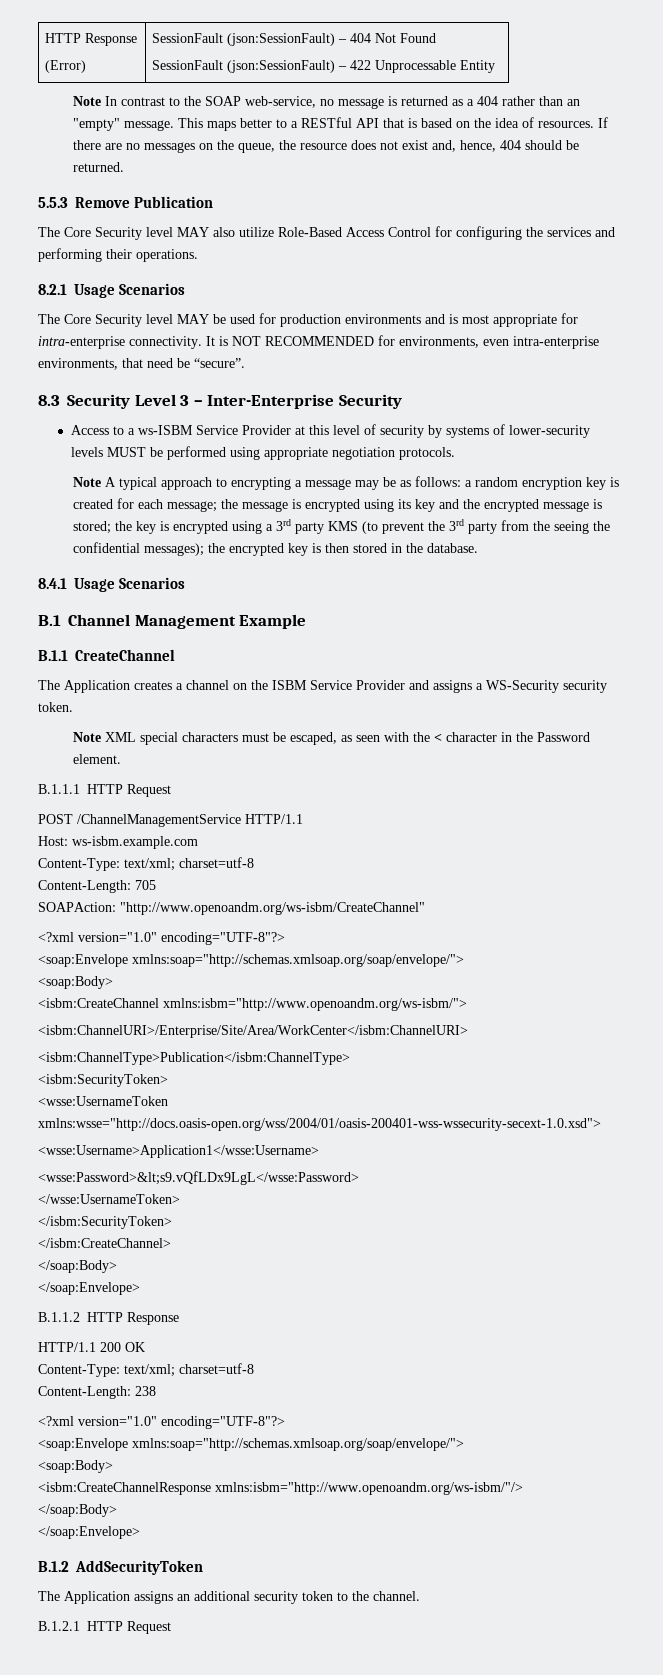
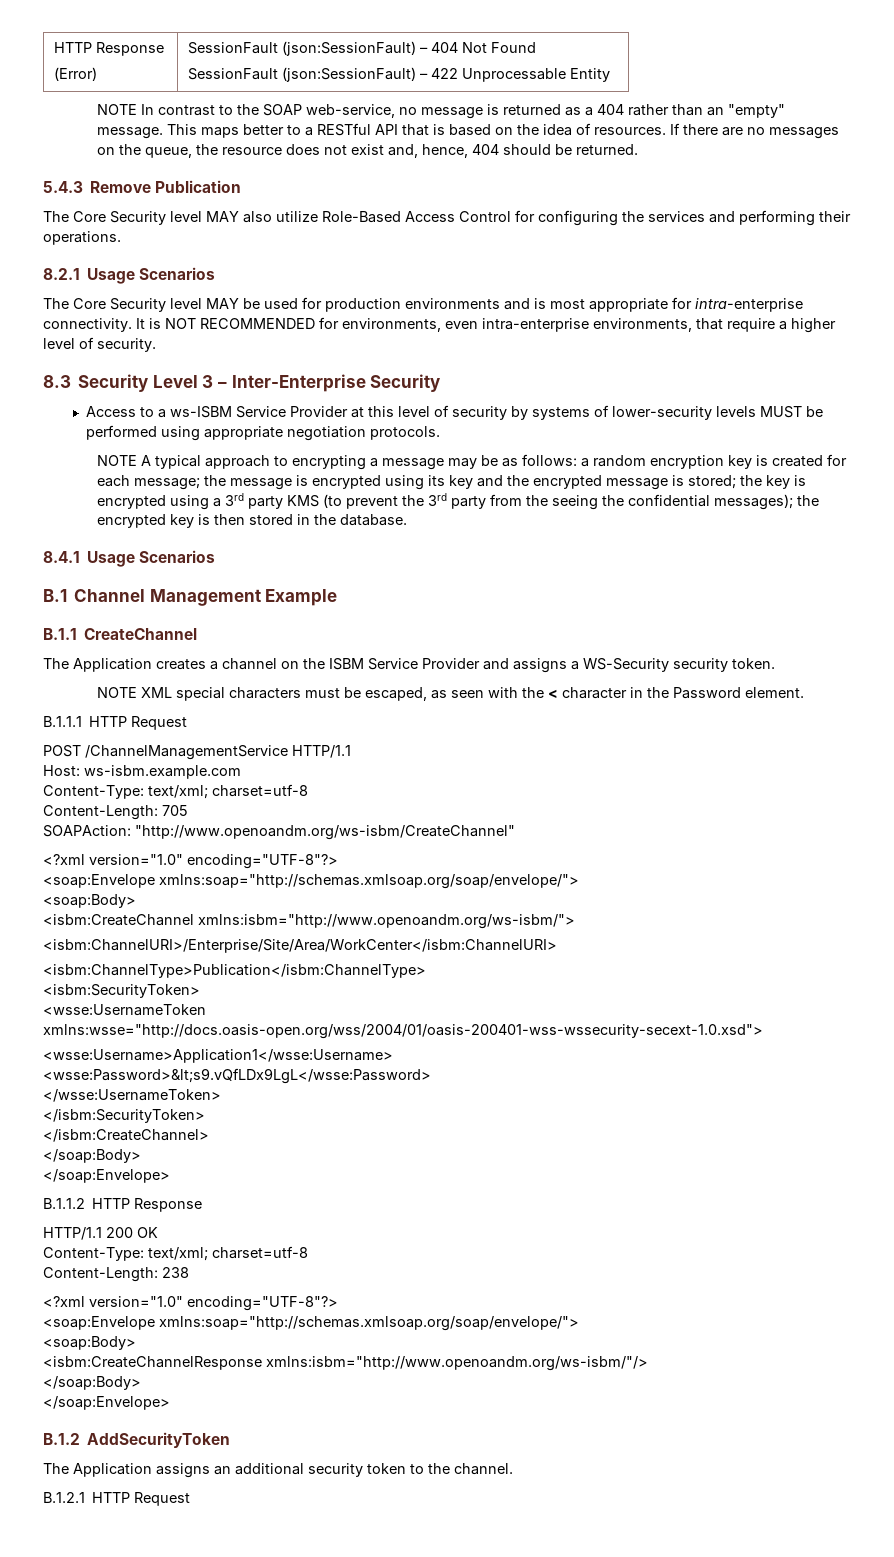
- Note In contrast to the SOAP web-service, no message is returned as a 404 rather than an "empty" message.
+ NOTE In contrast to the SOAP web-service, no message is returned as a 404 rather than an "empty" message.
- 5.5.3 Remove Publication
+ 5.4.3 Remove Publication
- It is NOT RECOMMENDED for environments, even intra-enterprise environments, that need be “secure”.
+ It is NOT RECOMMENDED for environments, even intra-enterprise environments, that require a higher level of security.
- Note A typical approach to encrypting a message may be as follows:
+ NOTE A typical approach to encrypting a message may be as follows:
- Note XML special characters must be escaped, as seen with the < character in the Password element.
+ NOTE XML special characters must be escaped, as seen with the < character in the Password element.

